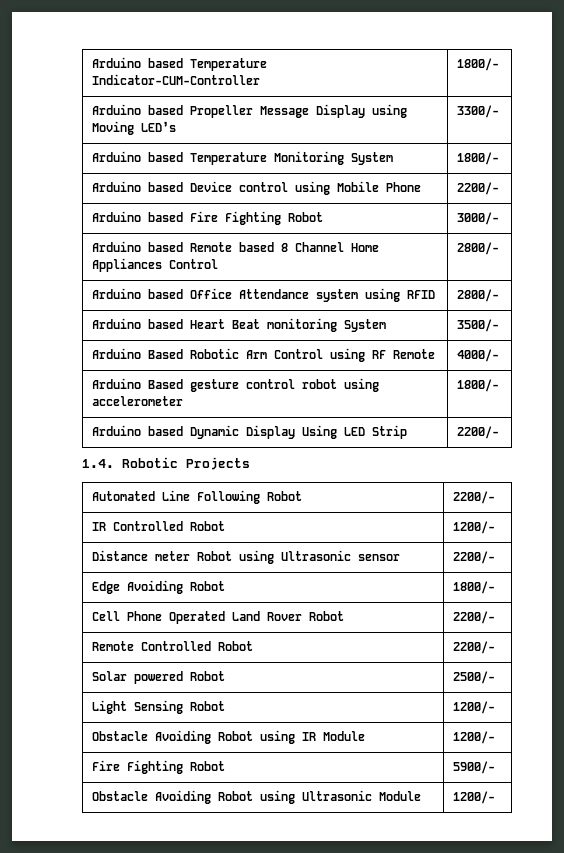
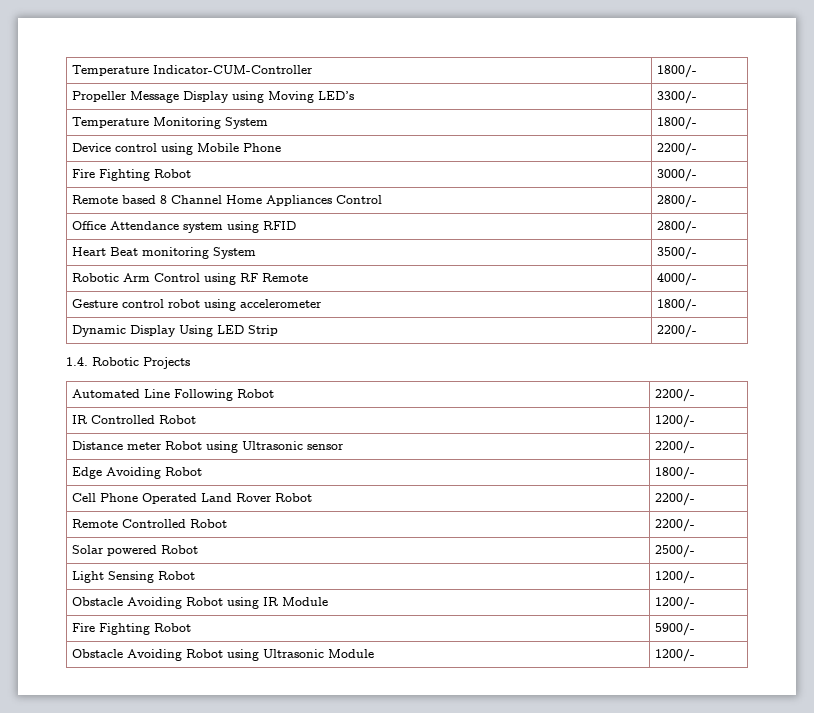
- Arduino based Temperature Indicator-CUM-Controller | 1800/-
+ Temperature Indicator-CUM-Controller | 1800/-
- Arduino based Propeller Message Display using Moving LED’s | 3300/-
+ Propeller Message Display using Moving LED’s | 3300/-
- Arduino based Temperature Monitoring System | 1800/-
+ Temperature Monitoring System | 1800/-
- Arduino based Device control using Mobile Phone | 2200/-
+ Device control using Mobile Phone | 2200/-
- Arduino based Fire Fighting Robot | 3000/-
+ Fire Fighting Robot | 3000/-
- Arduino based Remote based 8 Channel Home Appliances Control | 2800/-
+ Remote based 8 Channel Home Appliances Control | 2800/-
- Arduino based Office Attendance system using RFID | 2800/-
+ Office Attendance system using RFID | 2800/-
- Arduino based Heart Beat monitoring System | 3500/-
+ Heart Beat monitoring System | 3500/-
- Arduino Based Robotic Arm Control using RF Remote | 4000/-
+ Robotic Arm Control using RF Remote | 4000/-
- Arduino Based gesture control robot using accelerometer | 1800/-
+ Gesture control robot using accelerometer | 1800/-
- Arduino based Dynamic Display Using LED Strip | 2200/-
+ Dynamic Display Using LED Strip | 2200/-

